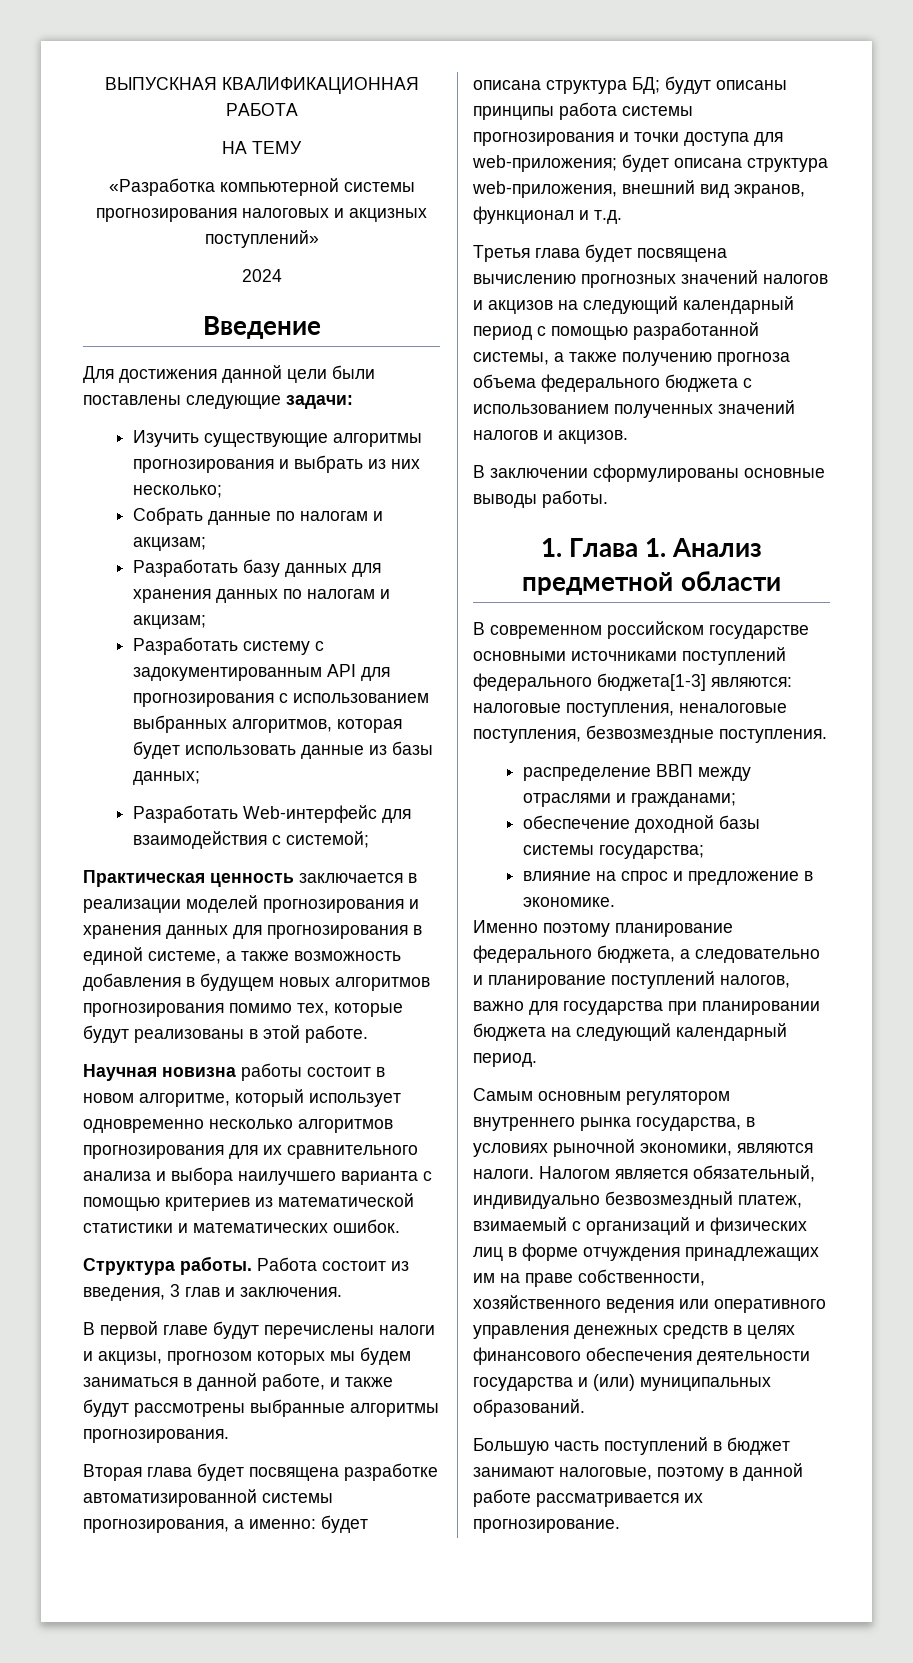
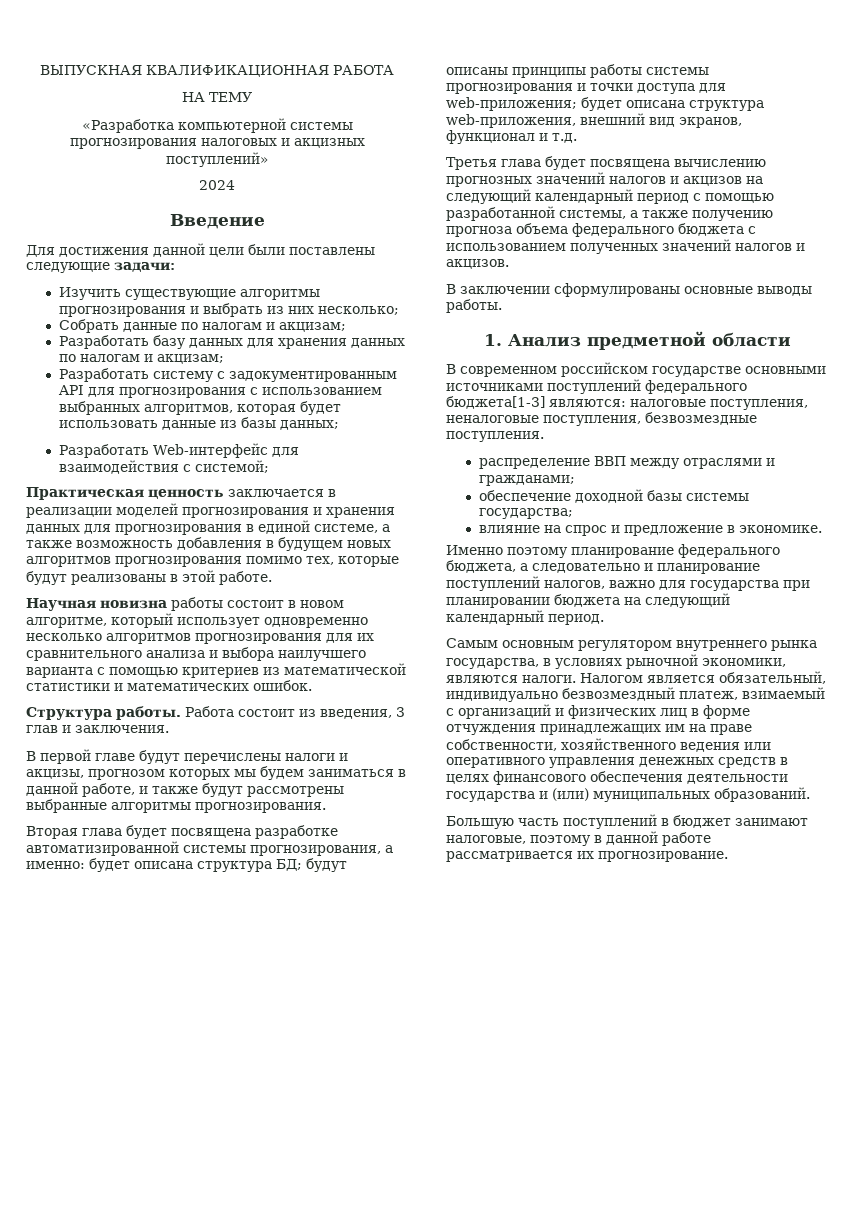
- Вторая глава будет посвящена разработке автоматизированной системы прогнозирования, а именно: будет описана структура БД; будут описаны принципы работа системы прогнозирования и точки доступа для web-приложения; будет описана структура web-приложения, внешний вид экранов, функционал и т.д.
+ Вторая глава будет посвящена разработке автоматизированной системы прогнозирования, а именно: будет описана структура БД; будут описаны принципы работы системы прогнозирования и точки доступа для web-приложения; будет описана структура web-приложения, внешний вид экранов, функционал и т.д.
- 1. Глава 1. Анализ предметной области
+ 1. Анализ предметной области

